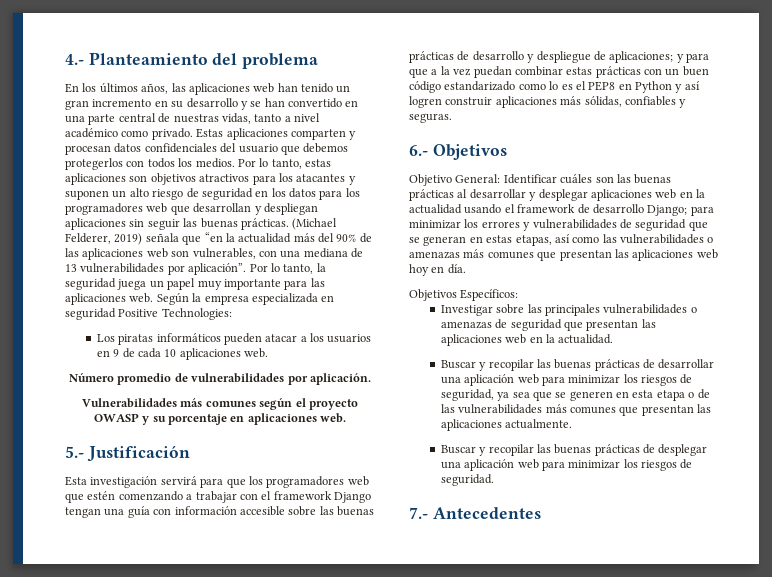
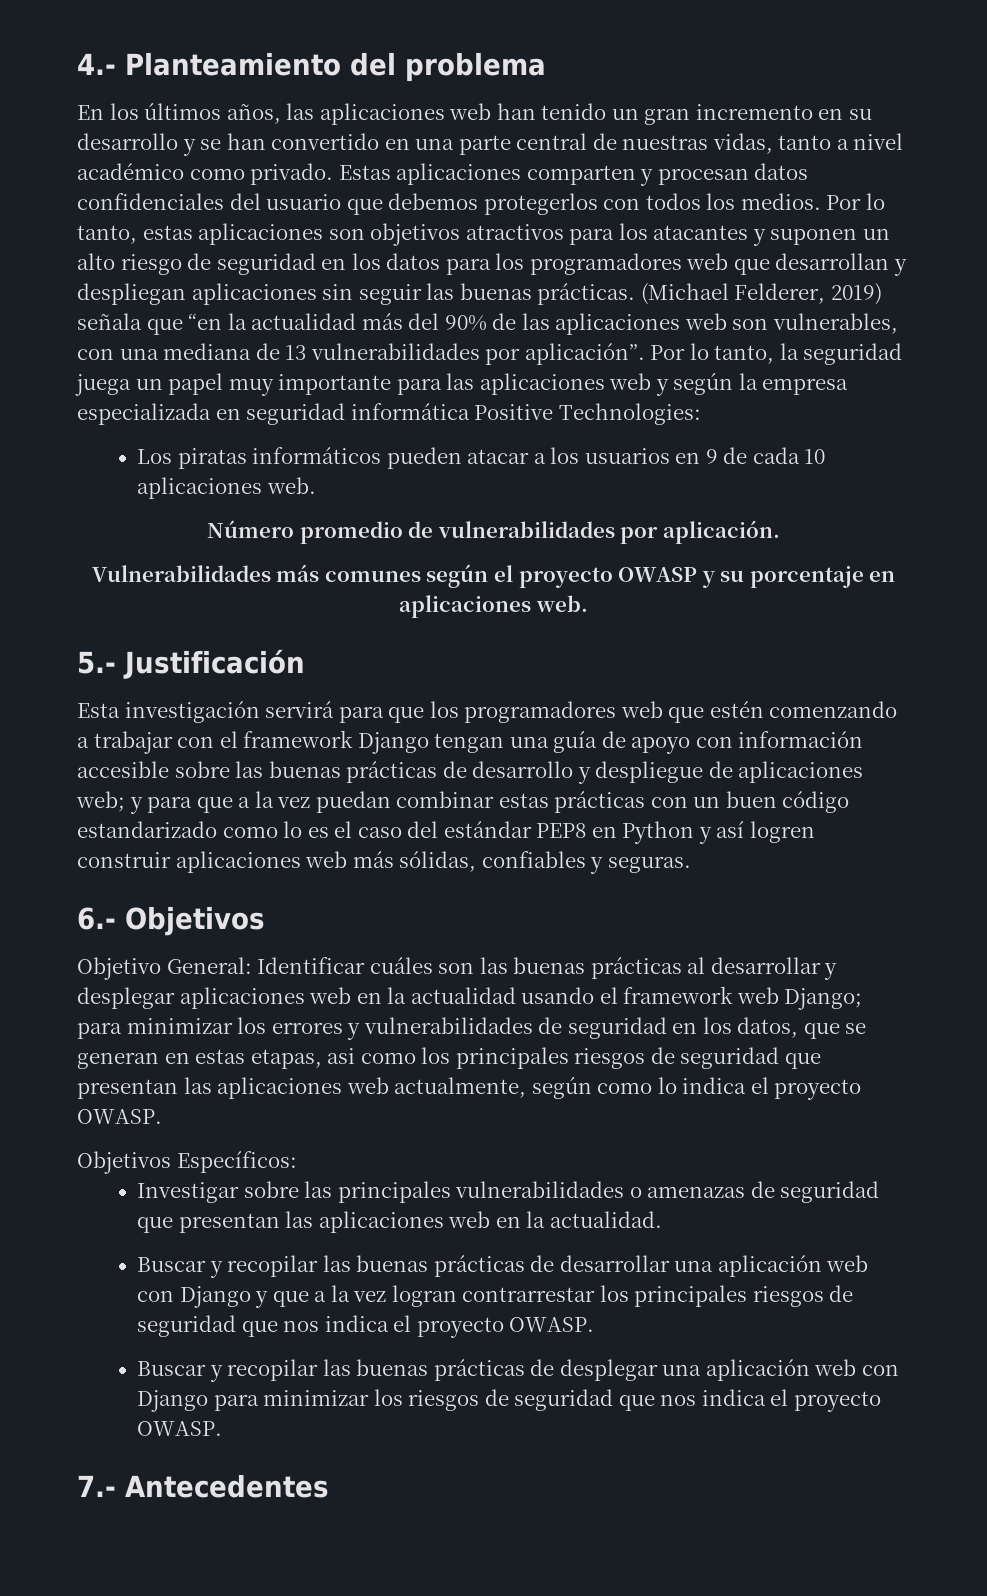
- Por lo tanto, la seguridad juega un papel muy importante para las aplicaciones web. Según la empresa especializada en seguridad Positive Technologies:
+ Por lo tanto, la seguridad juega un papel muy importante para las aplicaciones web y según la empresa especializada en seguridad informática Positive Technologies:
- Esta investigación servirá para que los programadores web que estén comenzando a trabajar con el framework Django tengan una guía con información accesible sobre las buenas prácticas de desarrollo y despliegue de aplicaciones;
+ Esta investigación servirá para que los programadores web que estén comenzando a trabajar con el framework Django tengan una guía de apoyo con información accesible sobre las buenas prácticas de desarrollo y despliegue de aplicaciones web;
- y para que a la vez puedan combinar estas prácticas con un buen código estandarizado como lo es el PEP8 en Python y así logren construir aplicaciones más sólidas, confiables y seguras.
+ y para que a la vez puedan combinar estas prácticas con un buen código estandarizado como lo es el caso del estándar PEP8 en Python y así logren construir aplicaciones web más sólidas, confiables y seguras.
- Objetivo General: Identificar cuáles son las buenas prácticas al desarrollar y desplegar aplicaciones web en la actualidad usando el framework de desarrollo Django; para minimizar los errores y vulnerabilidades de seguridad que se generan en estas etapas, así como las vulnerabilidades o amenazas más comunes que presentan las aplicaciones web hoy en día.
+ Objetivo General: Identificar cuáles son las buenas prácticas al desarrollar y desplegar aplicaciones web en la actualidad usando el framework web Django; para minimizar los errores y vulnerabilidades de seguridad en los datos, que se generan en estas etapas, asi como los principales riesgos de seguridad que presentan las aplicaciones web actualmente, según como lo indica el proyecto OWASP.
- Buscar y recopilar las buenas prácticas de desarrollar una aplicación web para minimizar los riesgos de seguridad, ya sea que se generen en esta etapa o de las vulnerabilidades más comunes que presentan las aplicaciones actualmente.
+ Buscar y recopilar las buenas prácticas de desarrollar una aplicación web con Django y que a la vez logran contrarrestar los principales riesgos de seguridad que nos indica el proyecto OWASP.
- Buscar y recopilar las buenas prácticas de desplegar una aplicación web para minimizar los riesgos de seguridad.
+ Buscar y recopilar las buenas prácticas de desplegar una aplicación web con Django para minimizar los riesgos de seguridad que nos indica el proyecto OWASP.

